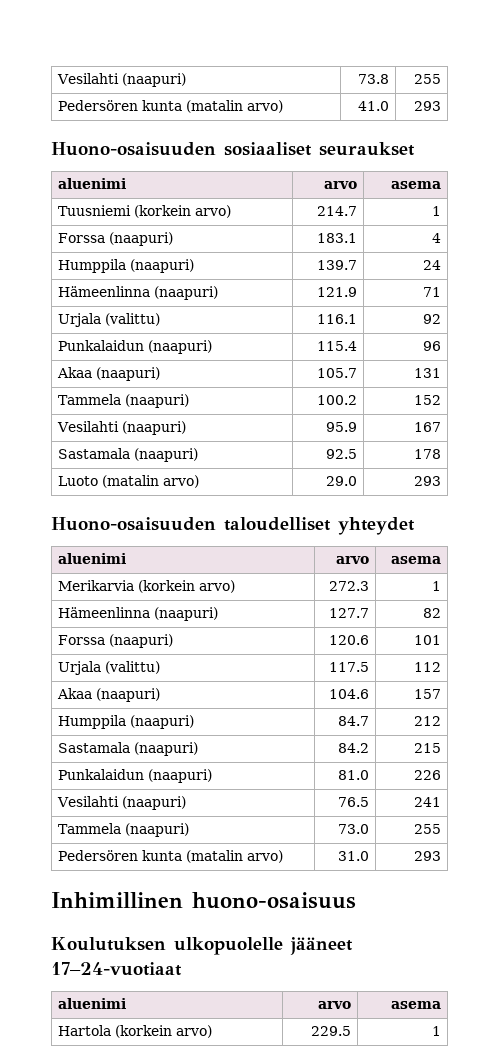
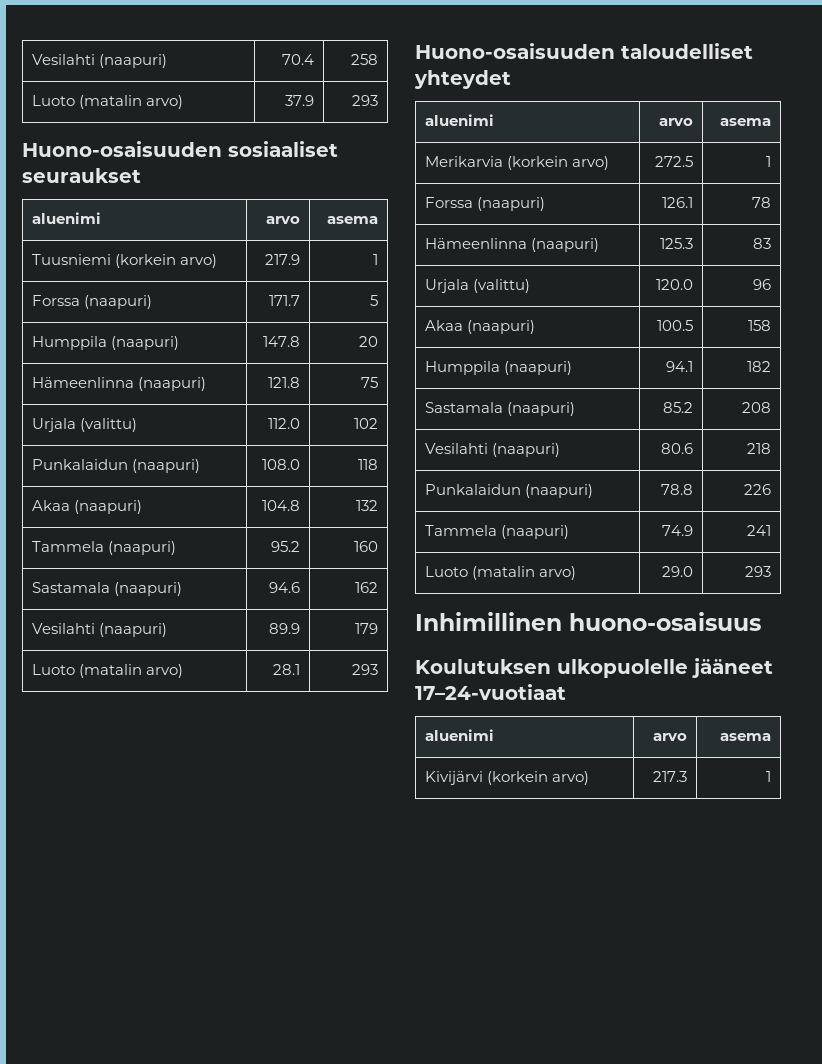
- Vesilahti (naapuri) | 73.8 | 255
- Pedersören kunta (matalin arvo) | 41.0 | 293
+ Vesilahti (naapuri) | 70.4 | 258
+ Luoto (matalin arvo) | 37.9 | 293
- Tuusniemi (korkein arvo) | 214.7 | 1
- Forssa (naapuri) | 183.1 | 4
- Humppila (naapuri) | 139.7 | 24
- Hämeenlinna (naapuri) | 121.9 | 71
- Urjala (valittu) | 116.1 | 92
- Punkalaidun (naapuri) | 115.4 | 96
- Akaa (naapuri) | 105.7 | 131
- Tammela (naapuri) | 100.2 | 152
- Vesilahti (naapuri) | 95.9 | 167
- Sastamala (naapuri) | 92.5 | 178
- Luoto (matalin arvo) | 29.0 | 293
+ Tuusniemi (korkein arvo) | 217.9 | 1
+ Forssa (naapuri) | 171.7 | 5
+ Humppila (naapuri) | 147.8 | 20
+ Hämeenlinna (naapuri) | 121.8 | 75
+ Urjala (valittu) | 112.0 | 102
+ Punkalaidun (naapuri) | 108.0 | 118
+ Akaa (naapuri) | 104.8 | 132
+ Tammela (naapuri) | 95.2 | 160
+ Sastamala (naapuri) | 94.6 | 162
+ Vesilahti (naapuri) | 89.9 | 179
+ Luoto (matalin arvo) | 28.1 | 293
- Merikarvia (korkein arvo) | 272.3 | 1
- Hämeenlinna (naapuri) | 127.7 | 82
- Forssa (naapuri) | 120.6 | 101
- Urjala (valittu) | 117.5 | 112
- Akaa (naapuri) | 104.6 | 157
- Humppila (naapuri) | 84.7 | 212
- Sastamala (naapuri) | 84.2 | 215
- Punkalaidun (naapuri) | 81.0 | 226
+ Merikarvia (korkein arvo) | 272.5 | 1
+ Forssa (naapuri) | 126.1 | 78
+ Hämeenlinna (naapuri) | 125.3 | 83
+ Urjala (valittu) | 120.0 | 96
+ Akaa (naapuri) | 100.5 | 158
+ Humppila (naapuri) | 94.1 | 182
+ Sastamala (naapuri) | 85.2 | 208
+ Vesilahti (naapuri) | 80.6 | 218
+ Punkalaidun (naapuri) | 78.8 | 226
- Vesilahti (naapuri) | 76.5 | 241
- Tammela (naapuri) | 73.0 | 255
- Pedersören kunta (matalin arvo) | 31.0 | 293
+ Tammela (naapuri) | 74.9 | 241
+ Luoto (matalin arvo) | 29.0 | 293
- Hartola (korkein arvo) | 229.5 | 1
+ Kivijärvi (korkein arvo) | 217.3 | 1

